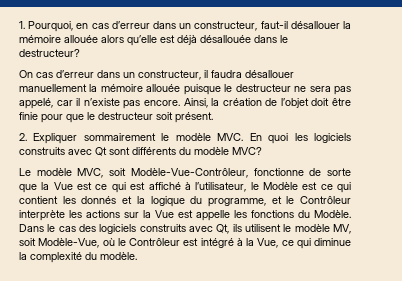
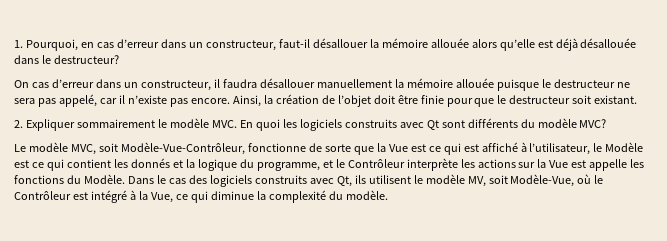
- Ainsi, la création de l’objet doit être finie pour que le destructeur soit présent.
+ Ainsi, la création de l’objet doit être finie pour que le destructeur soit existant.

